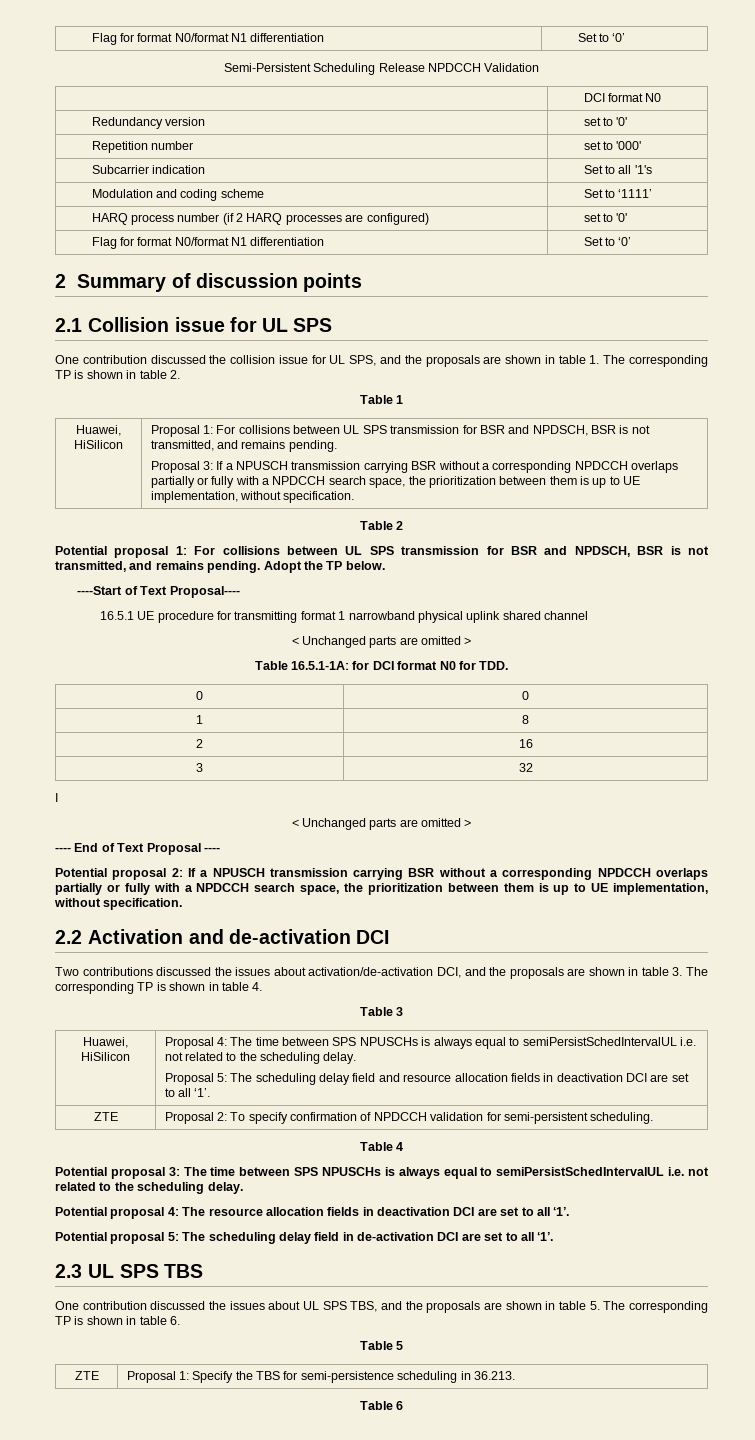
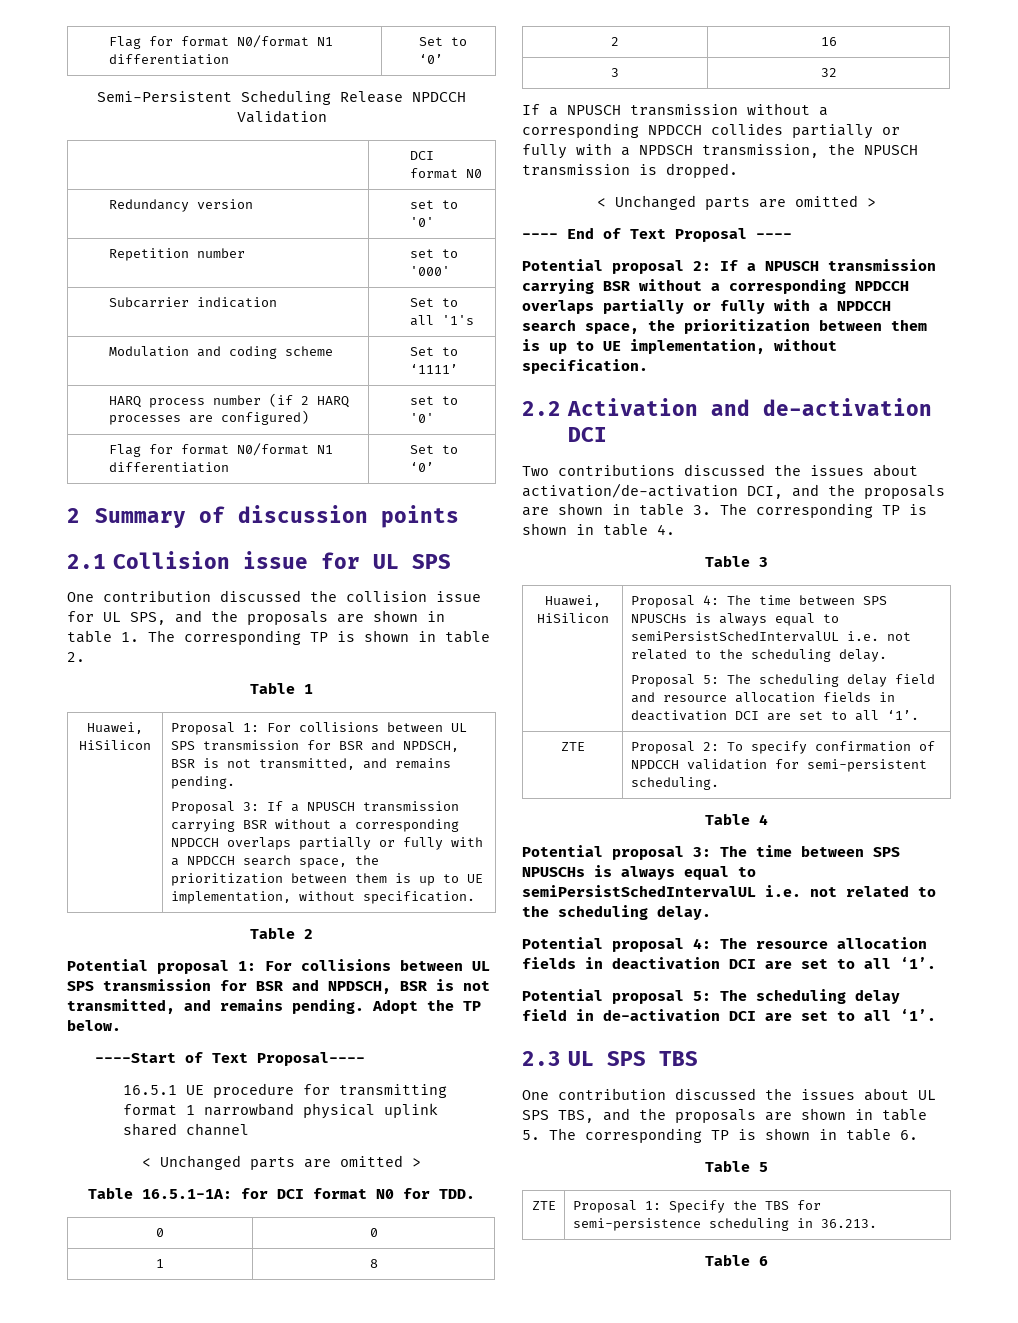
  3 | 32
- I
+ If a NPUSCH transmission without a corresponding NPDCCH collides partially or fully with a NPDSCH transmission, the NPUSCH transmission is dropped.

